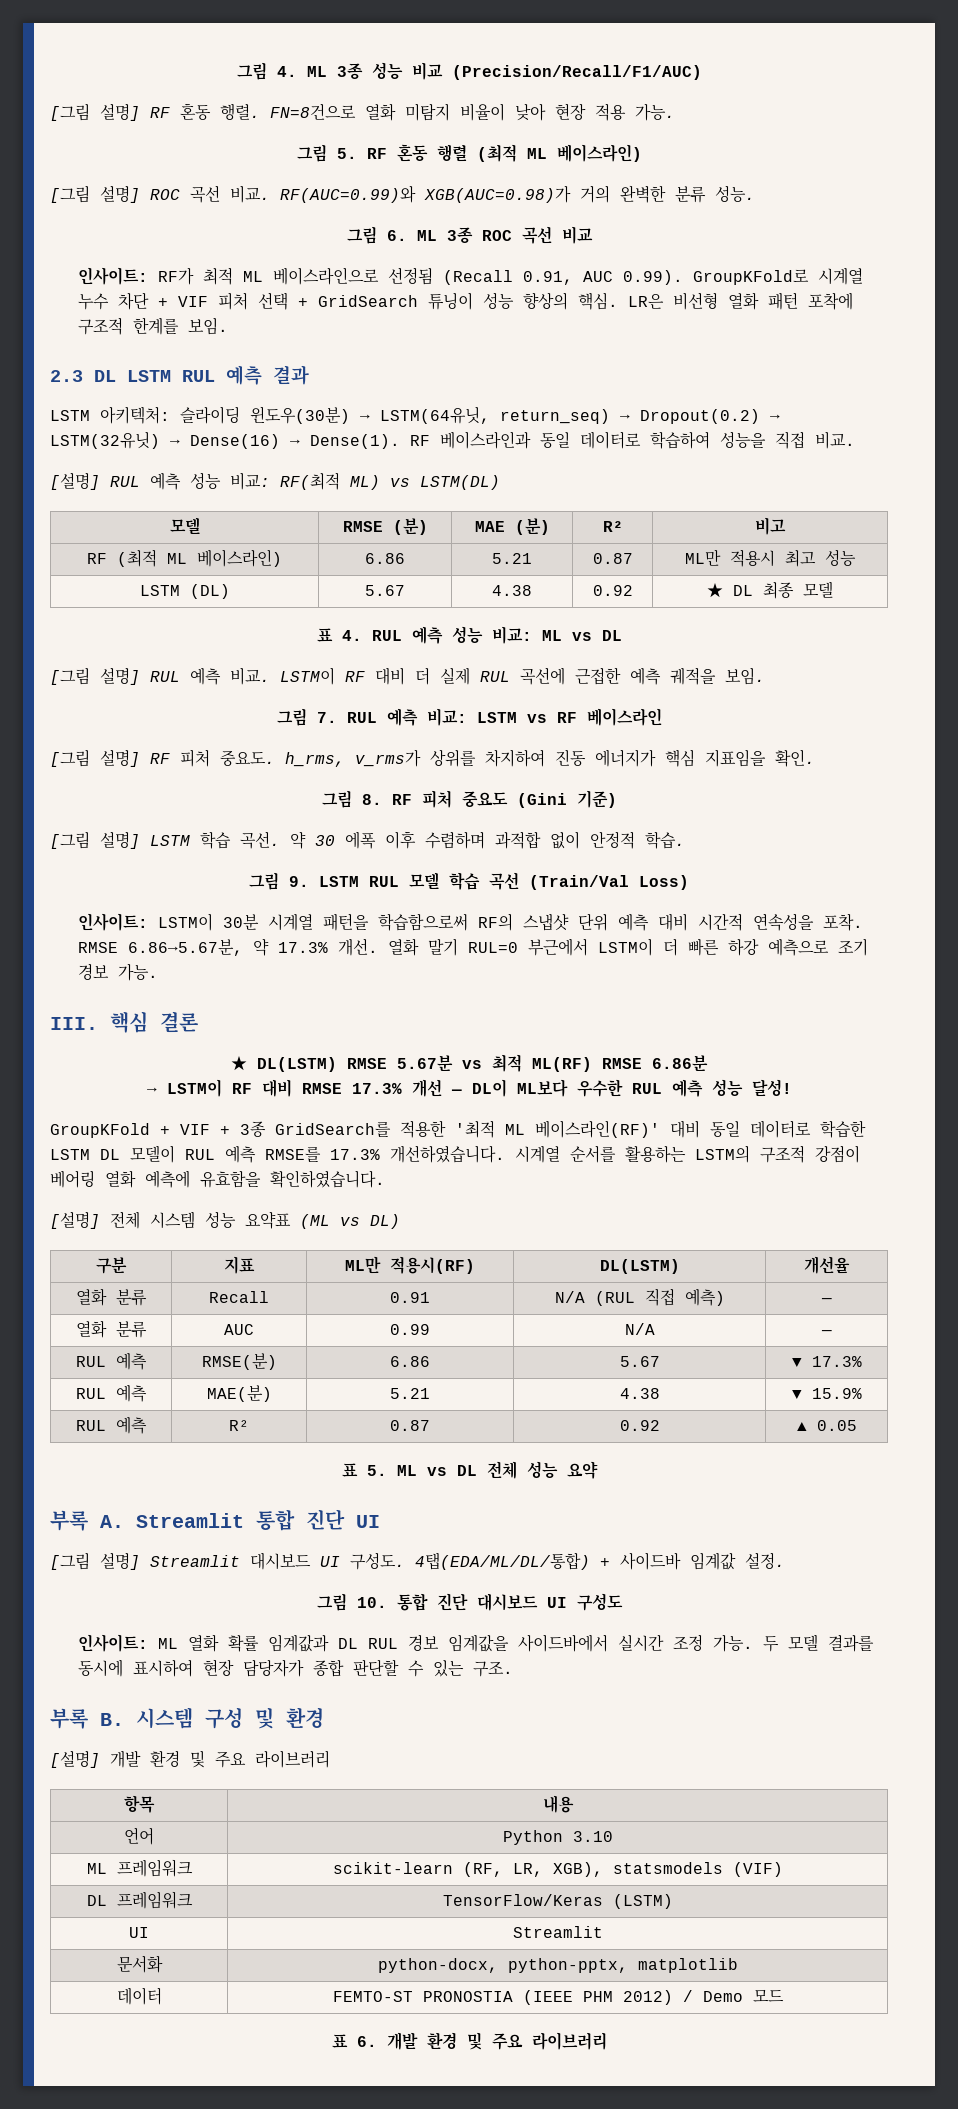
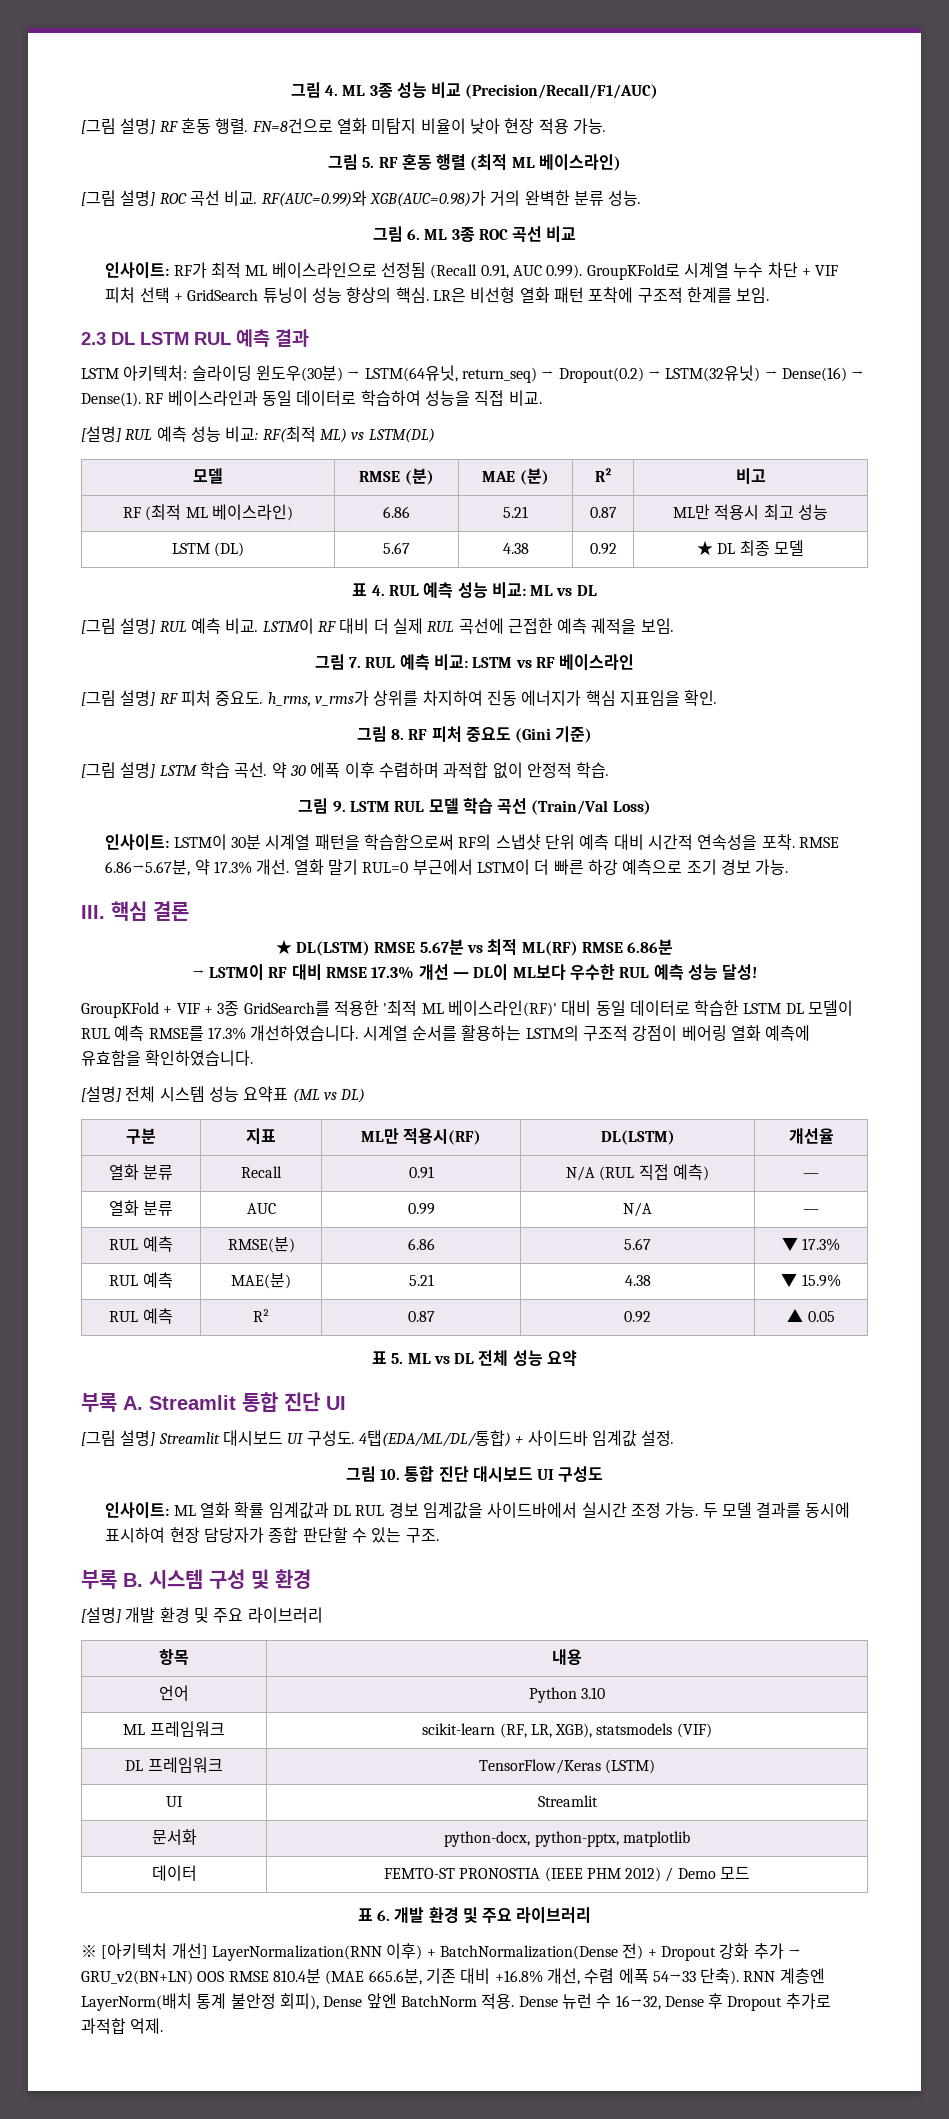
+ ※ [아키텍처 개선] LayerNormalization(RNN 이후) + BatchNormalization(Dense 전) + Dropout 강화 추가 → GRU_v2(BN+LN) OOS RMSE 810.4분 (MAE 665.6분, 기존 대비 +16.8% 개선, 수렴 에폭 54→33 단축). RNN 계층엔 LayerNorm(배치 통계 불안정 회피), Dense 앞엔 BatchNorm 적용. Dense 뉴런 수 16→32, Dense 후 Dropout 추가로 과적합 억제.

